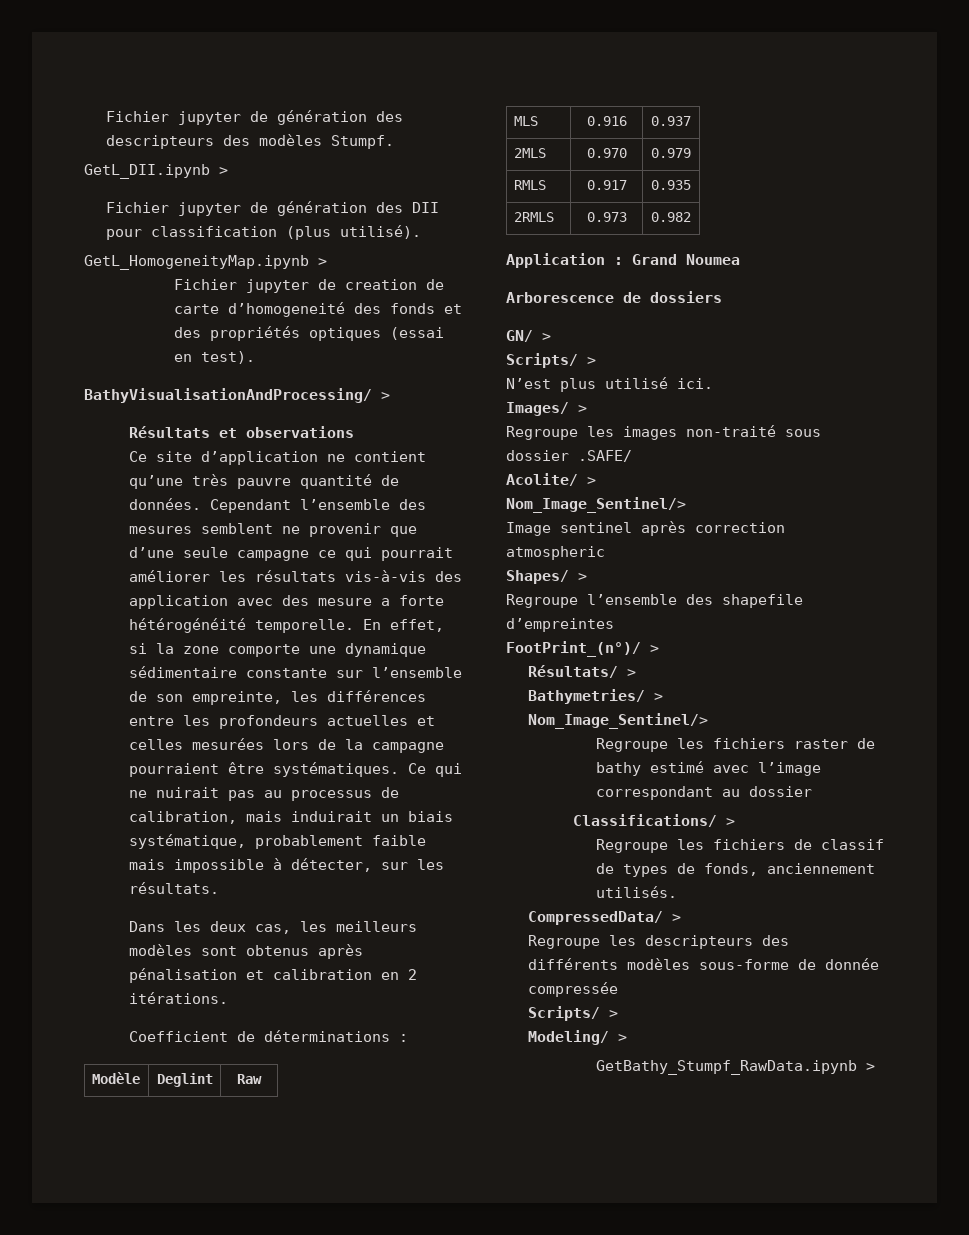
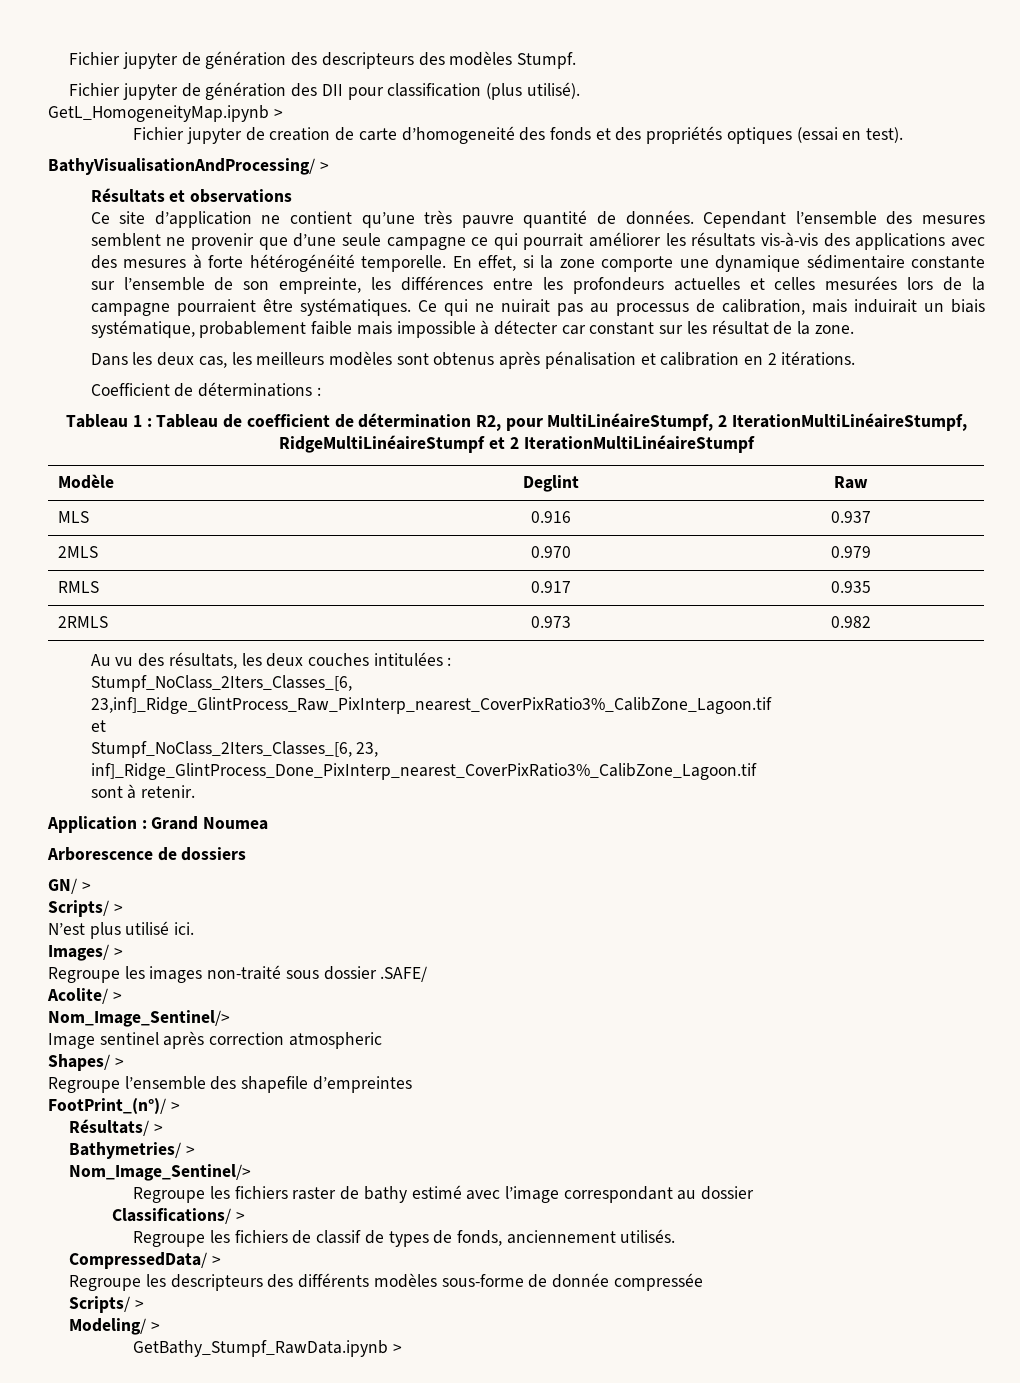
- GetL_DII.ipynb >
- Cependant l’ensemble des mesures semblent ne provenir que d’une seule campagne ce qui pourrait améliorer les résultats vis-à-vis des application avec des mesure a forte hétérogénéité temporelle.
+ Cependant l’ensemble des mesures semblent ne provenir que d’une seule campagne ce qui pourrait améliorer les résultats vis-à-vis des applications avec des mesures à forte hétérogénéité temporelle.
- Ce qui ne nuirait pas au processus de calibration, mais induirait un biais systématique, probablement faible mais impossible à détecter, sur les résultats.
+ Ce qui ne nuirait pas au processus de calibration, mais induirait un biais systématique, probablement faible mais impossible à détecter car constant sur les résultat de la zone.
+ Tableau 1 : Tableau de coefficient de détermination R2, pour MultiLinéaireStumpf, 2 IterationMultiLinéaireStumpf, RidgeMultiLinéaireStumpf et 2 IterationMultiLinéaireStumpf
+ Au vu des résultats, les deux couches intitulées :
+ Stumpf_NoClass_2Iters_Classes_[6, 23,inf]_Ridge_GlintProcess_Raw_PixInterp_nearest_CoverPixRatio3%_CalibZone_Lagoon.tif
+ et
+ Stumpf_NoClass_2Iters_Classes_[6, 23, inf]_Ridge_GlintProcess_Done_PixInterp_nearest_CoverPixRatio3%_CalibZone_Lagoon.tif
+ sont à retenir.

